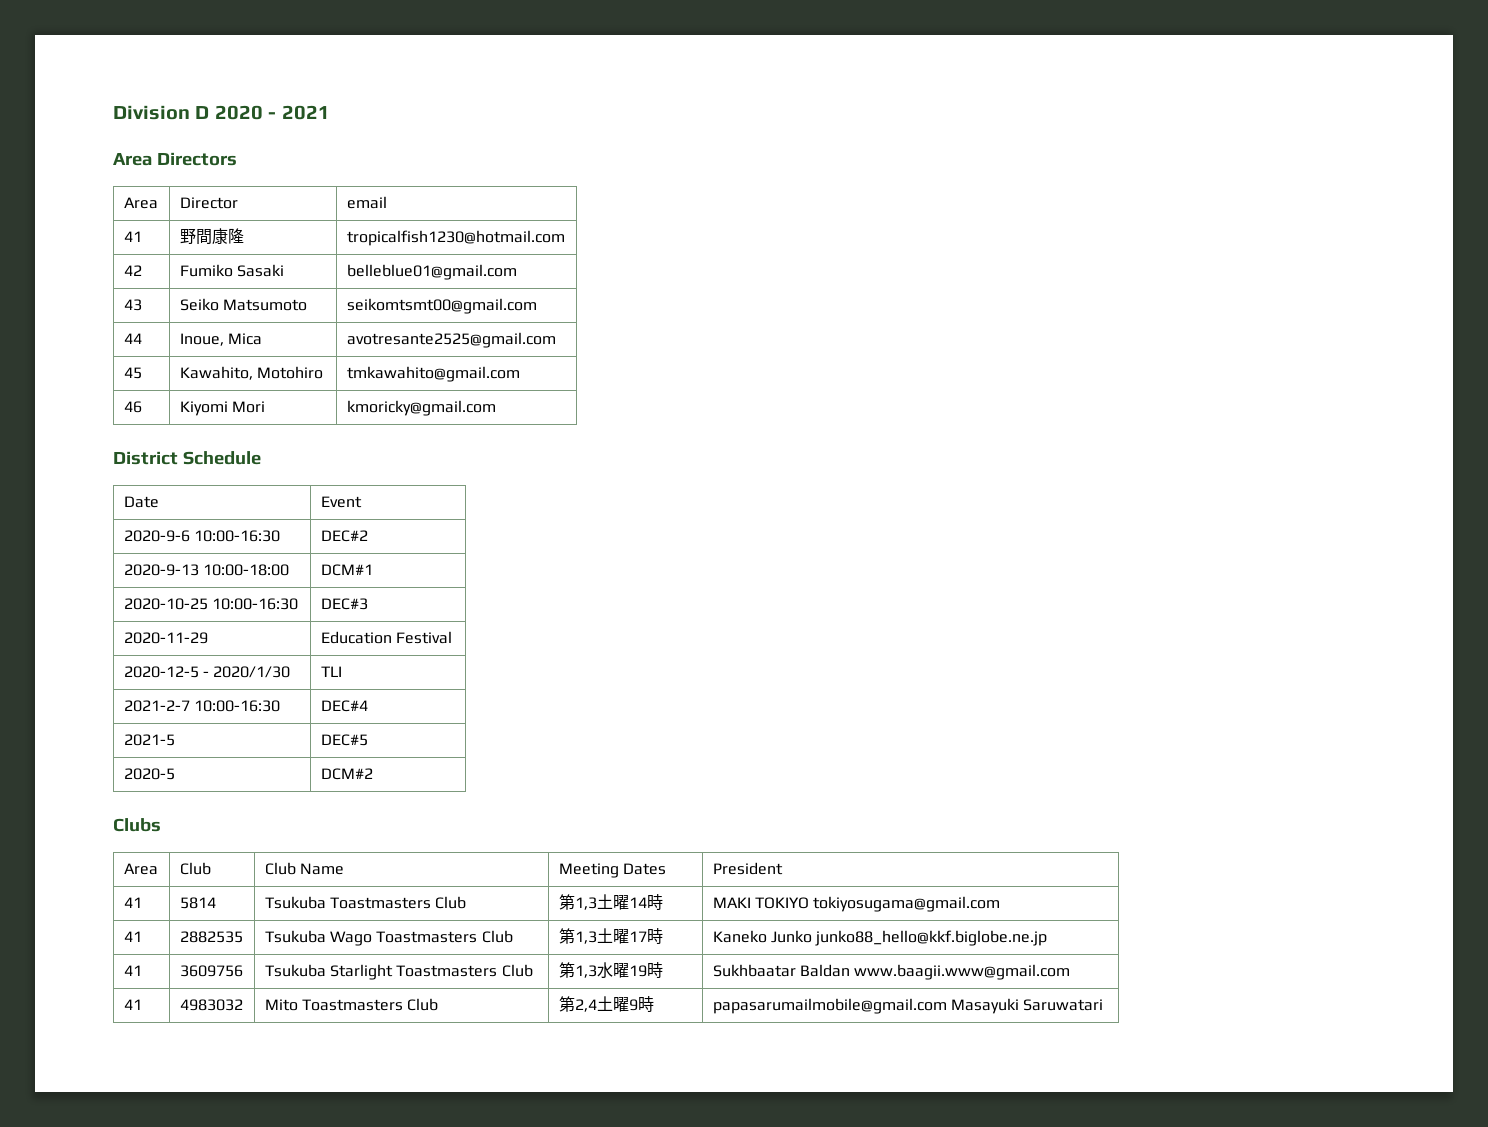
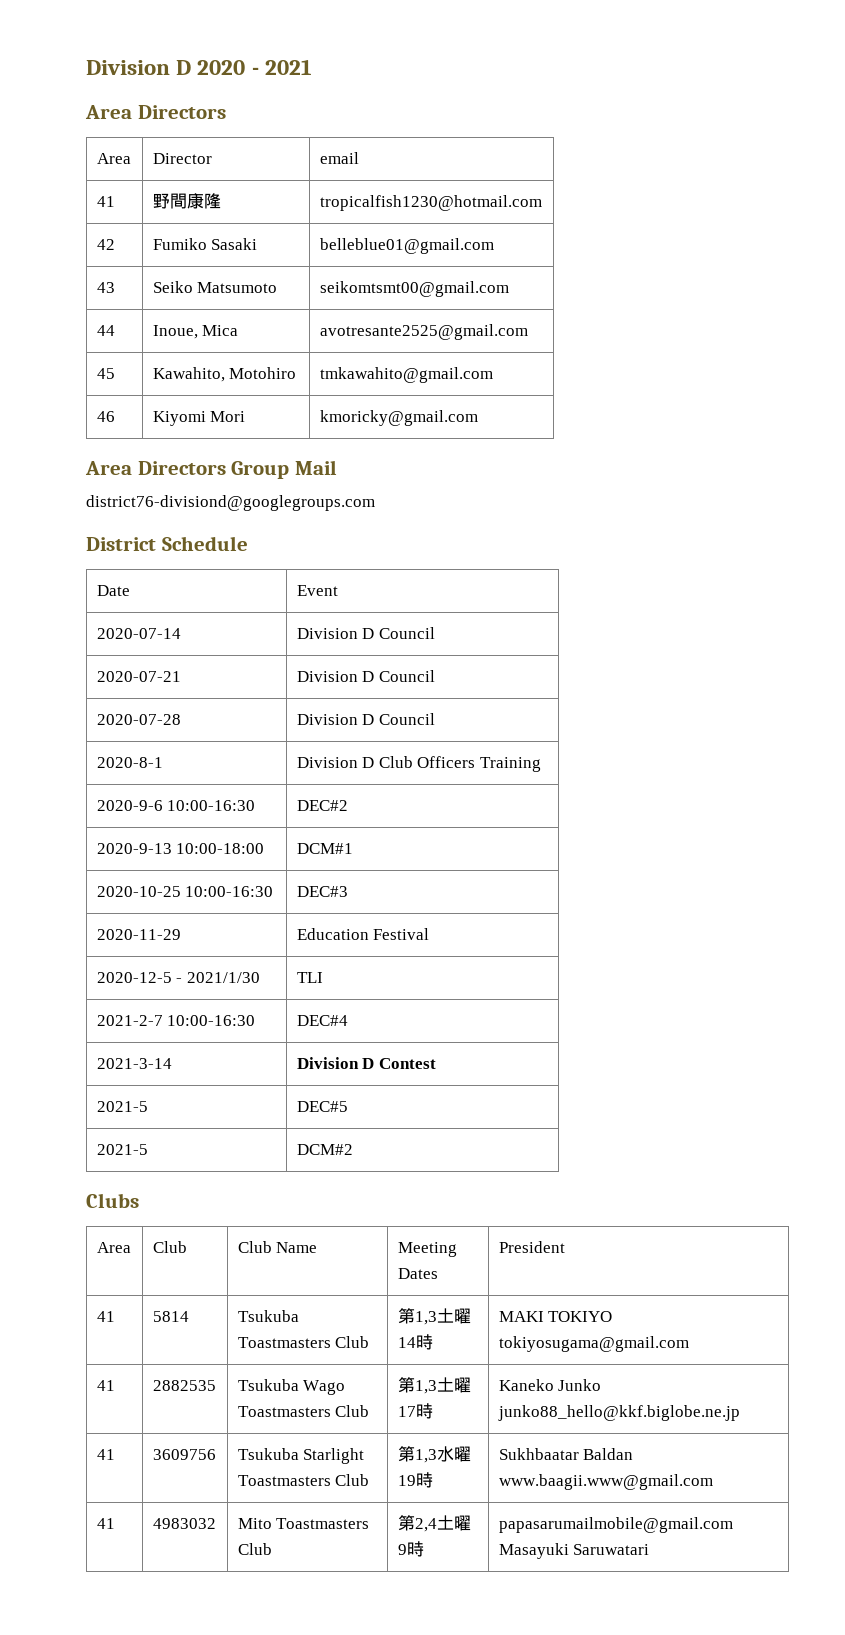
+ Area Directors Group Mail
+ district76-divisiond@googlegroups.com
+ 2020-07-14 | Division D Council
+ 2020-07-21 | Division D Council
+ 2020-07-28 | Division D Council
+ 2020-8-1 | Division D Club Officers Training
- 2020-12-5 - 2020/1/30 | TLI
+ 2020-12-5 - 2021/1/30 | TLI
+ 2021-3-14 | Division D Contest
- 2020-5 | DCM#2
+ 2021-5 | DCM#2

